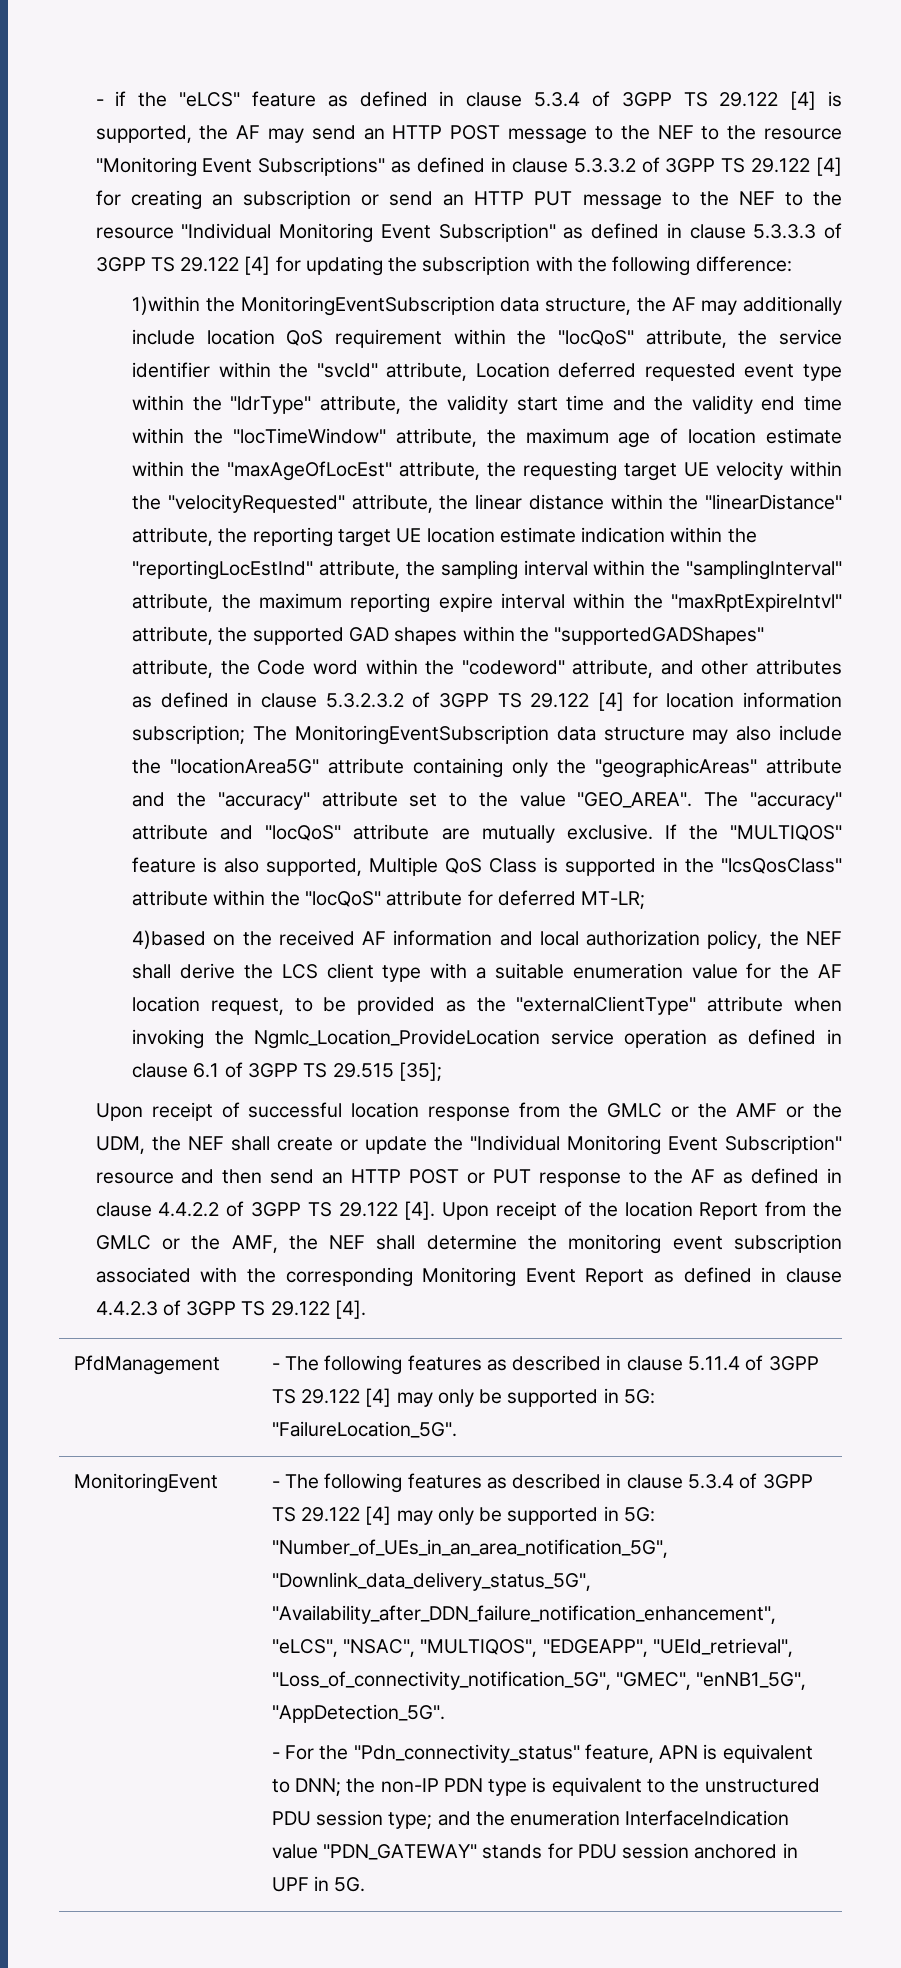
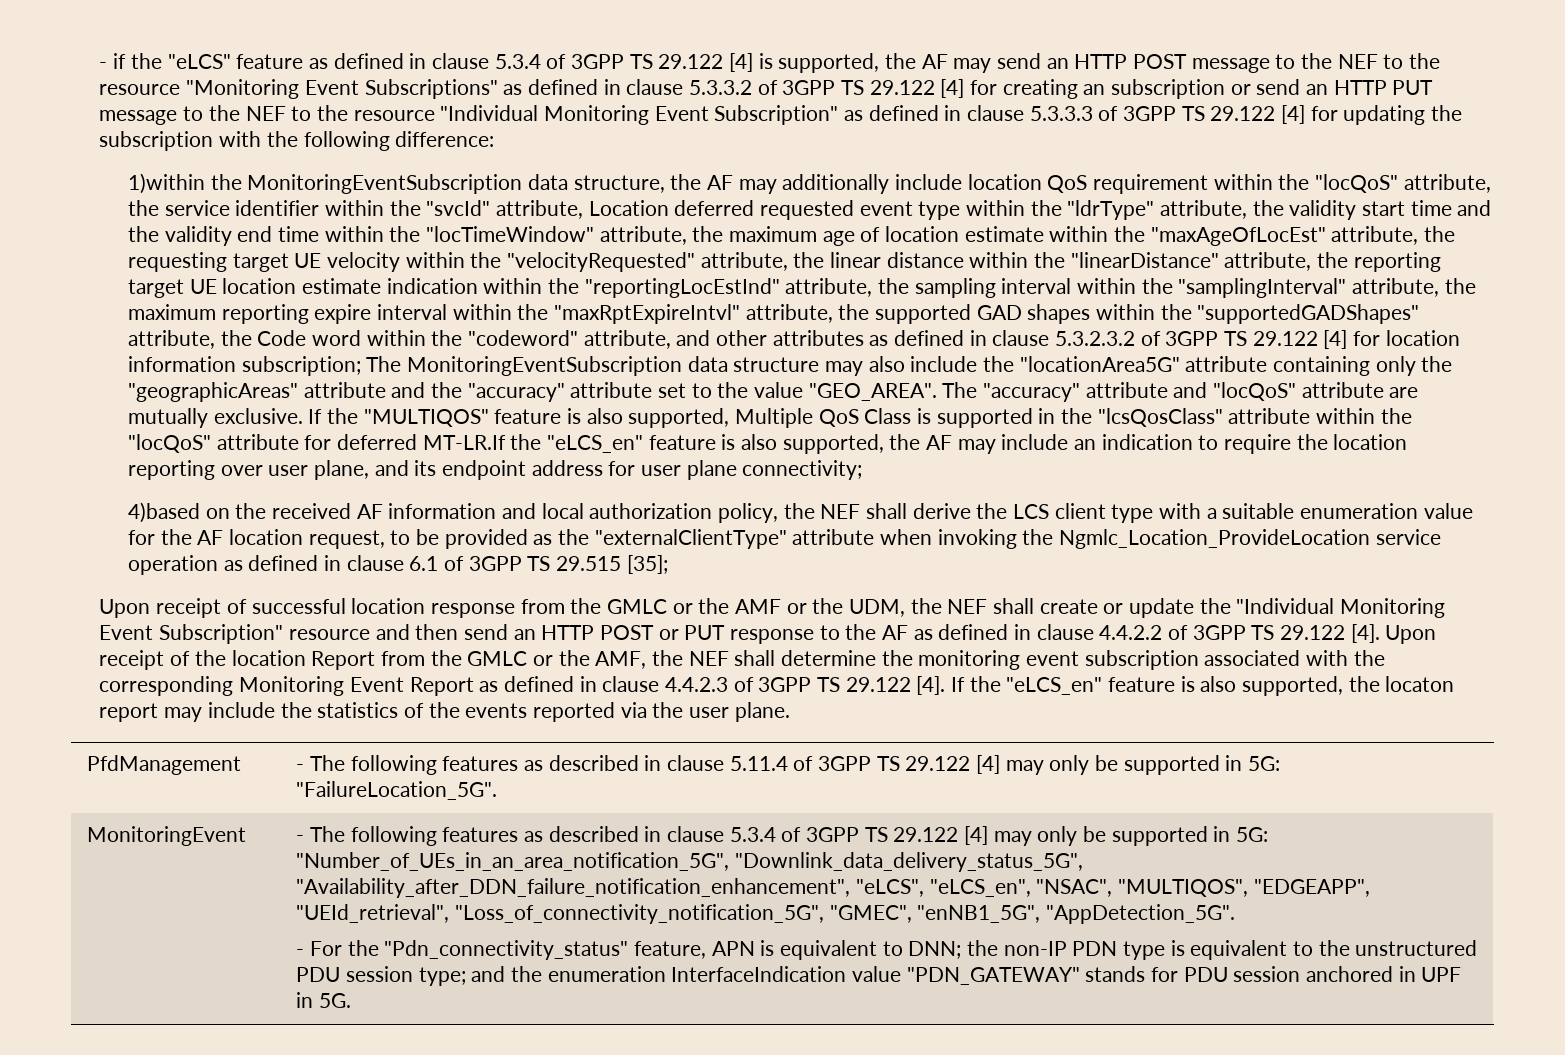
- If the "MULTIQOS" feature is also supported, Multiple QoS Class is supported in the "lcsQosClass" attribute within the "locQoS" attribute for deferred MT-LR;
+ If the "MULTIQOS" feature is also supported, Multiple QoS Class is supported in the "lcsQosClass" attribute within the "locQoS" attribute for deferred MT-LR.If the "eLCS_en" feature is also supported, the AF may include an indication to require the location reporting over user plane, and its endpoint address for user plane connectivity;
+ If the "eLCS_en" feature is also supported, the locaton report may include the statistics of the events reported via the user plane.
- - The following features as described in clause 5.3.4 of 3GPP TS 29.122 [4] may only be supported in 5G: "Number_of_UEs_in_an_area_notification_5G", "Downlink_data_delivery_status_5G", "Availability_after_DDN_failure_notification_enhancement", "eLCS", "NSAC", "MULTIQOS", "EDGEAPP", "UEId_retrieval", "Loss_of_connectivity_notification_5G", "GMEC", "enNB1_5G", "AppDetection_5G".
+ - The following features as described in clause 5.3.4 of 3GPP TS 29.122 [4] may only be supported in 5G: "Number_of_UEs_in_an_area_notification_5G", "Downlink_data_delivery_status_5G", "Availability_after_DDN_failure_notification_enhancement", "eLCS", "eLCS_en", "NSAC", "MULTIQOS", "EDGEAPP", "UEId_retrieval", "Loss_of_connectivity_notification_5G", "GMEC", "enNB1_5G", "AppDetection_5G".

